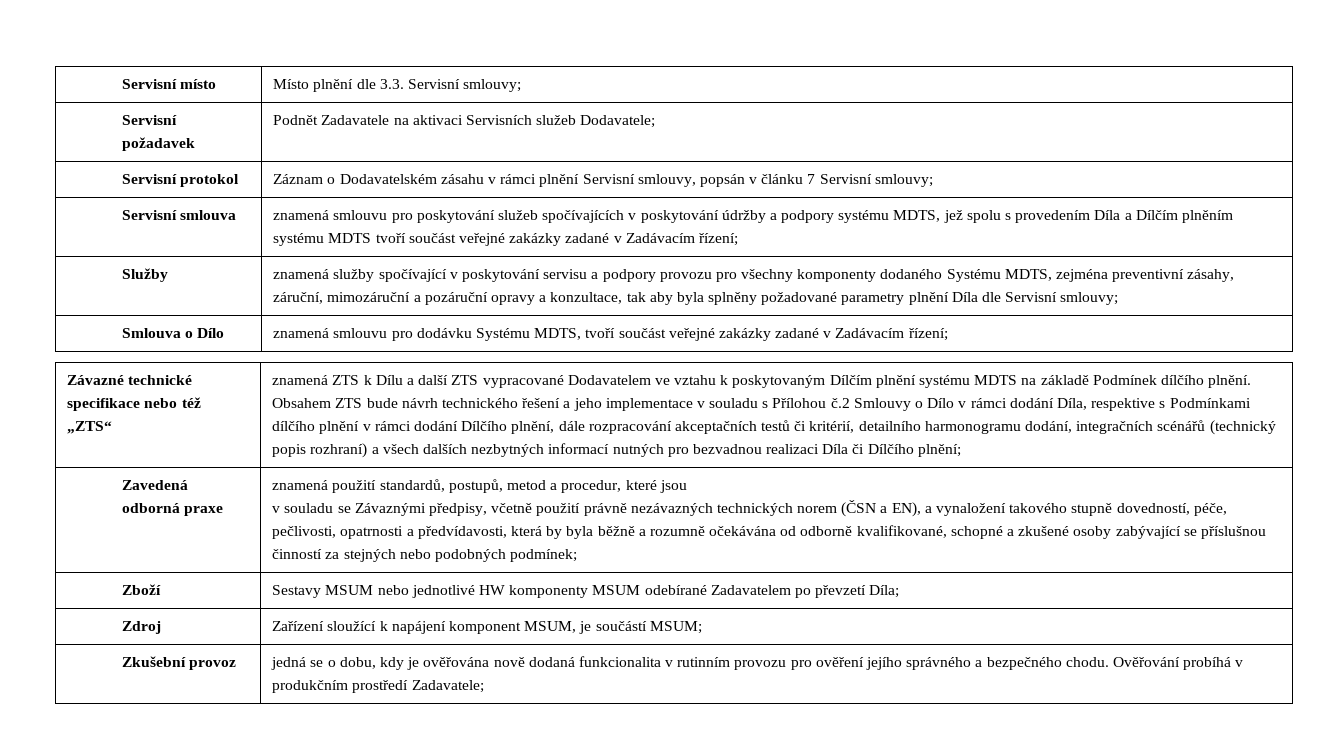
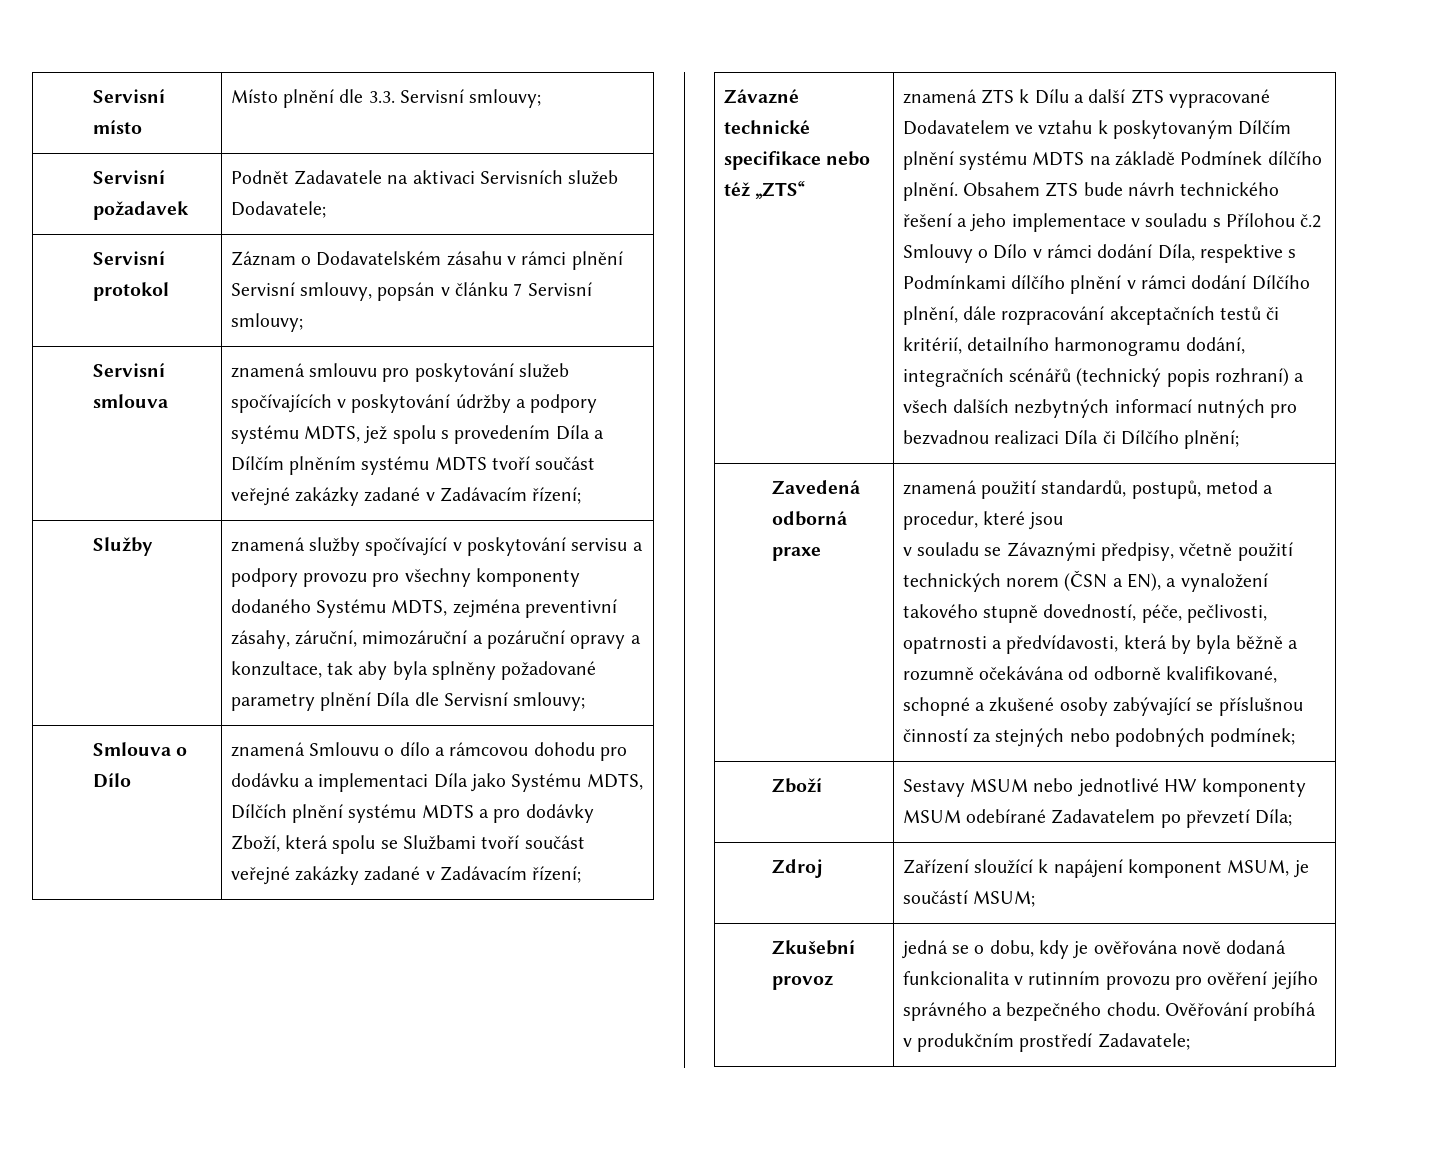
- Smlouva o Dílo | znamená smlouvu pro dodávku Systému MDTS, tvoří součást veřejné zakázky zadané v Zadávacím řízení;
+ Smlouva o Dílo | znamená Smlouvu o dílo a rámcovou dohodu pro dodávku a implementaci Díla jako Systému MDTS, Dílčích plnění systému MDTS a pro dodávky Zboží, která spolu se Službami tvoří součást veřejné zakázky zadané v Zadávacím řízení;
- v souladu se Závaznými předpisy, včetně použití právně nezávazných technických norem (ČSN a EN), a vynaložení takového stupně dovedností, péče, pečlivosti, opatrnosti a předvídavosti, která by byla běžně a rozumně očekávána od odborně kvalifikované, schopné a zkušené osoby zabývající se příslušnou činností za stejných nebo podobných podmínek;
+ v souladu se Závaznými předpisy, včetně použití technických norem (ČSN a EN), a vynaložení takového stupně dovedností, péče, pečlivosti, opatrnosti a předvídavosti, která by byla běžně a rozumně očekávána od odborně kvalifikované, schopné a zkušené osoby zabývající se příslušnou činností za stejných nebo podobných podmínek;

